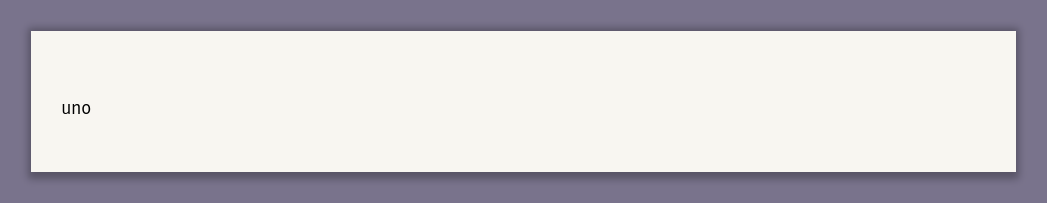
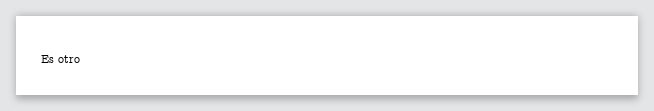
- uno
+ Es otro

